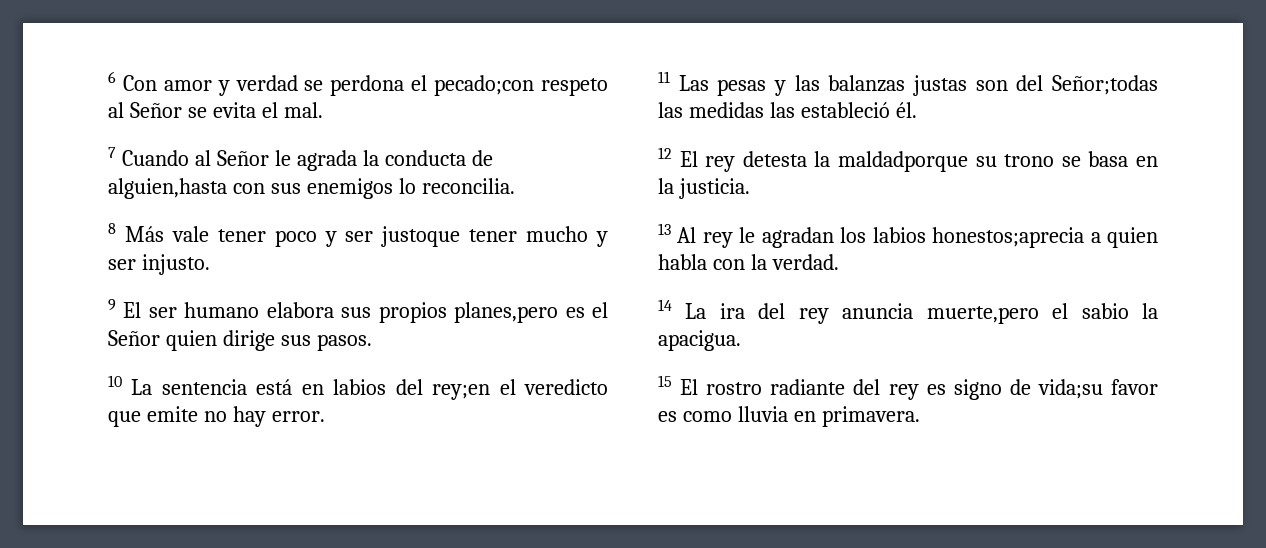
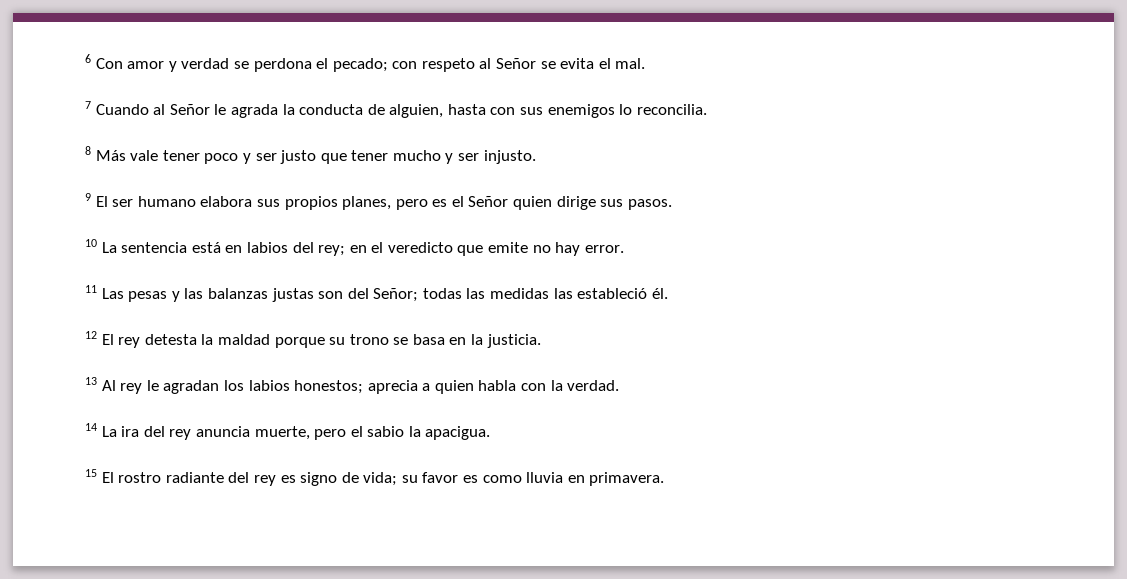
- 6 Con amor y verdad se perdona el pecado;con respeto al Señor se evita el mal.
+ 6 Con amor y verdad se perdona el pecado; con respeto al Señor se evita el mal.
- 7 Cuando al Señor le agrada la conducta de alguien,hasta con sus enemigos lo reconcilia.
+ 7 Cuando al Señor le agrada la conducta de alguien, hasta con sus enemigos lo reconcilia.
- 8 Más vale tener poco y ser justoque tener mucho y ser injusto.
+ 8 Más vale tener poco y ser justo que tener mucho y ser injusto.
- 9 El ser humano elabora sus propios planes,pero es el Señor quien dirige sus pasos.
+ 9 El ser humano elabora sus propios planes, pero es el Señor quien dirige sus pasos.
- 10 La sentencia está en labios del rey;en el veredicto que emite no hay error.
+ 10 La sentencia está en labios del rey; en el veredicto que emite no hay error.
- 11 Las pesas y las balanzas justas son del Señor;todas las medidas las estableció él.
+ 11 Las pesas y las balanzas justas son del Señor; todas las medidas las estableció él.
- 12 El rey detesta la maldadporque su trono se basa en la justicia.
+ 12 El rey detesta la maldad porque su trono se basa en la justicia.
- 13 Al rey le agradan los labios honestos;aprecia a quien habla con la verdad.
+ 13 Al rey le agradan los labios honestos; aprecia a quien habla con la verdad.
- 14 La ira del rey anuncia muerte,pero el sabio la apacigua.
+ 14 La ira del rey anuncia muerte, pero el sabio la apacigua.
- 15 El rostro radiante del rey es signo de vida;su favor es como lluvia en primavera.
+ 15 El rostro radiante del rey es signo de vida; su favor es como lluvia en primavera.

